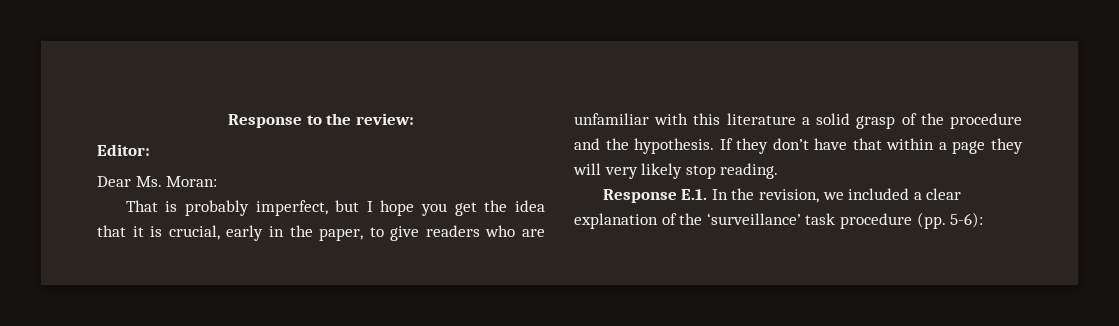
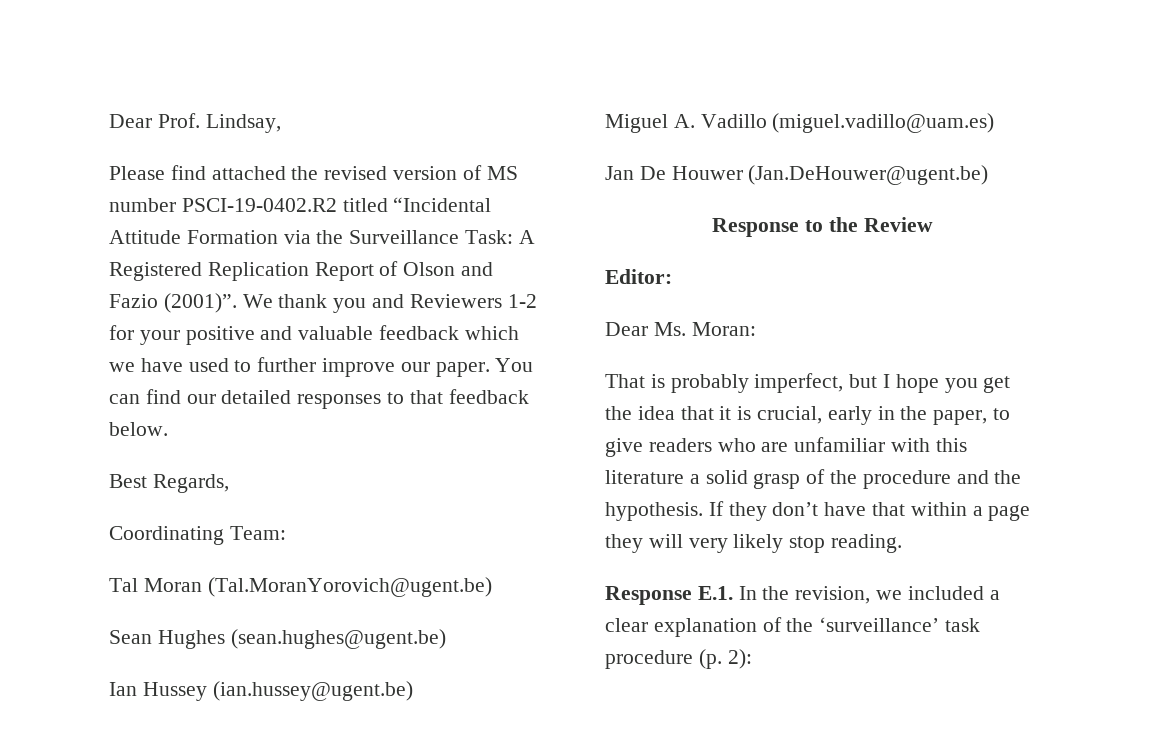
+ Dear Prof. Lindsay,
+ Please find attached the revised version of MS number PSCI-19-0402.R2 titled “Incidental Attitude Formation via the Surveillance Task: A Registered Replication Report of Olson and Fazio (2001)”. We thank you and Reviewers 1-2 for your positive and valuable feedback which we have used to further improve our paper. You can find our detailed responses to that feedback below.
+ Best Regards,
+ Coordinating Team:
+ Tal Moran (Tal.MoranYorovich@ugent.be)
+ Sean Hughes (sean.hughes@ugent.be)
+ Ian Hussey (ian.hussey@ugent.be)
+ Miguel A. Vadillo (miguel.vadillo@uam.es)
+ Jan De Houwer (Jan.DeHouwer@ugent.be)
- Response to the review:
+ Response to the Review
- Response E.1. In the revision, we included a clear explanation of the ‘surveillance’ task procedure (pp. 5-6):
+ Response E.1. In the revision, we included a clear explanation of the ‘surveillance’ task procedure (p. 2):

